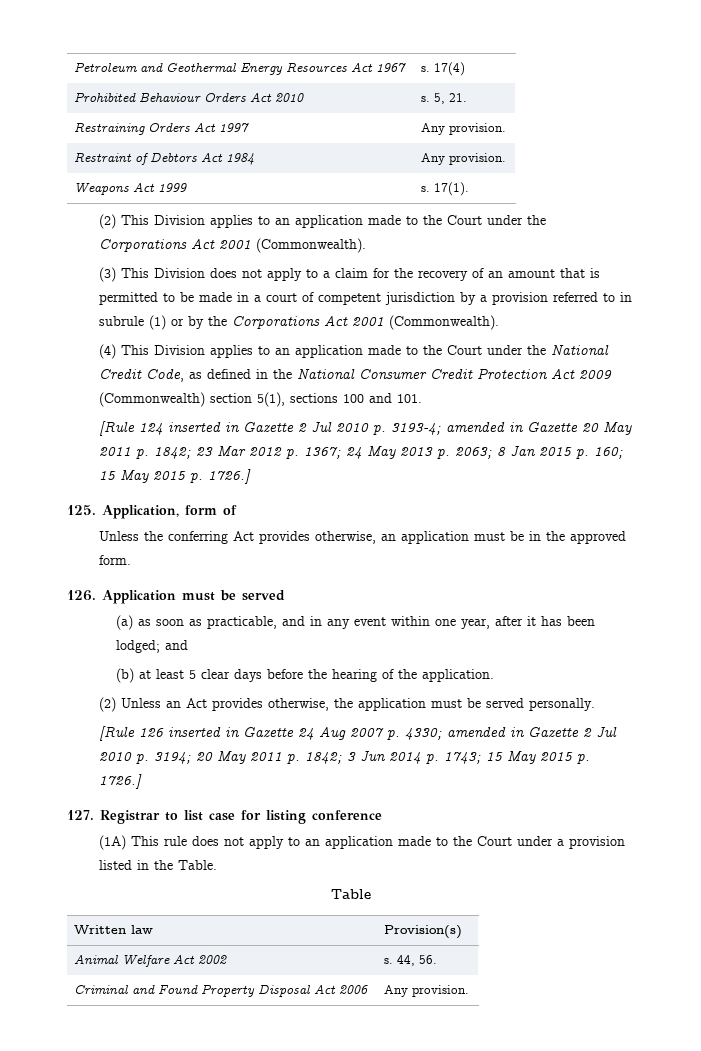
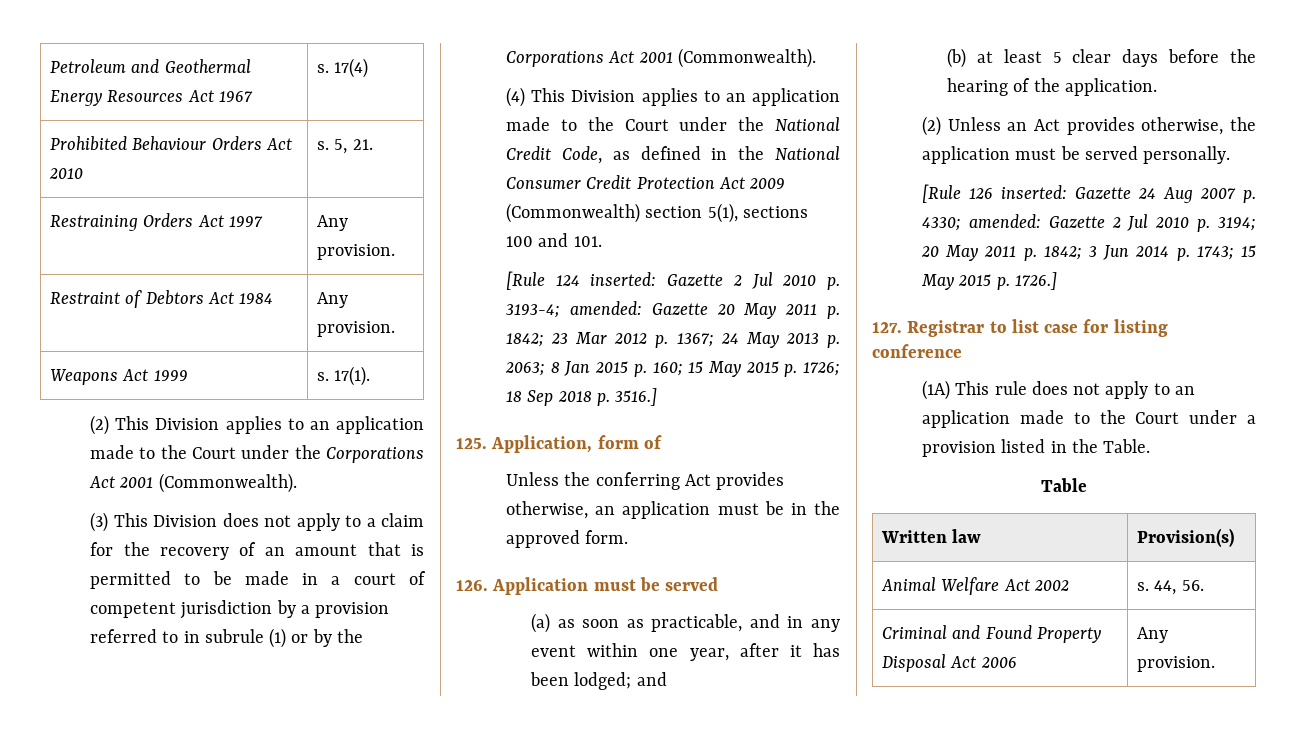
- [Rule 124 inserted in Gazette 2 Jul 2010 p. 3193-4; amended in Gazette 20 May 2011 p. 1842; 23 Mar 2012 p. 1367; 24 May 2013 p. 2063; 8 Jan 2015 p. 160; 15 May 2015 p. 1726.]
+ [Rule 124 inserted: Gazette 2 Jul 2010 p. 3193-4; amended: Gazette 20 May 2011 p. 1842; 23 Mar 2012 p. 1367; 24 May 2013 p. 2063; 8 Jan 2015 p. 160; 15 May 2015 p. 1726; 18 Sep 2018 p. 3516.]
- [Rule 126 inserted in Gazette 24 Aug 2007 p. 4330; amended in Gazette 2 Jul 2010 p. 3194; 20 May 2011 p. 1842; 3 Jun 2014 p. 1743; 15 May 2015 p. 1726.]
+ [Rule 126 inserted: Gazette 24 Aug 2007 p. 4330; amended: Gazette 2 Jul 2010 p. 3194; 20 May 2011 p. 1842; 3 Jun 2014 p. 1743; 15 May 2015 p. 1726.]

